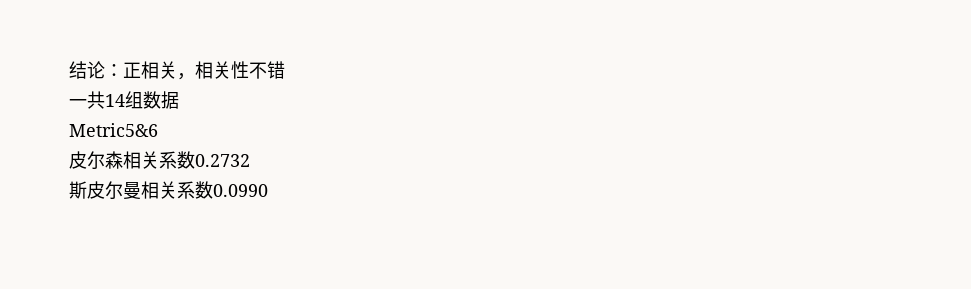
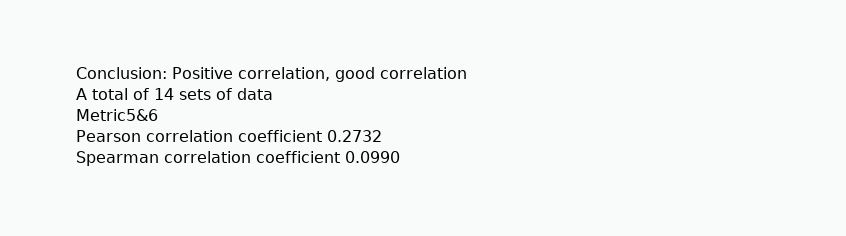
- 结论：正相关，相关性不错
- 一共14组数据
+ Conclusion: Positive correlation, good correlation
+ A total of 14 sets of data
  Metric5&6
- 皮尔森相关系数0.2732
- 斯皮尔曼相关系数0.0990
+ Pearson correlation coefficient 0.2732
+ Spearman correlation coefficient 0.0990

